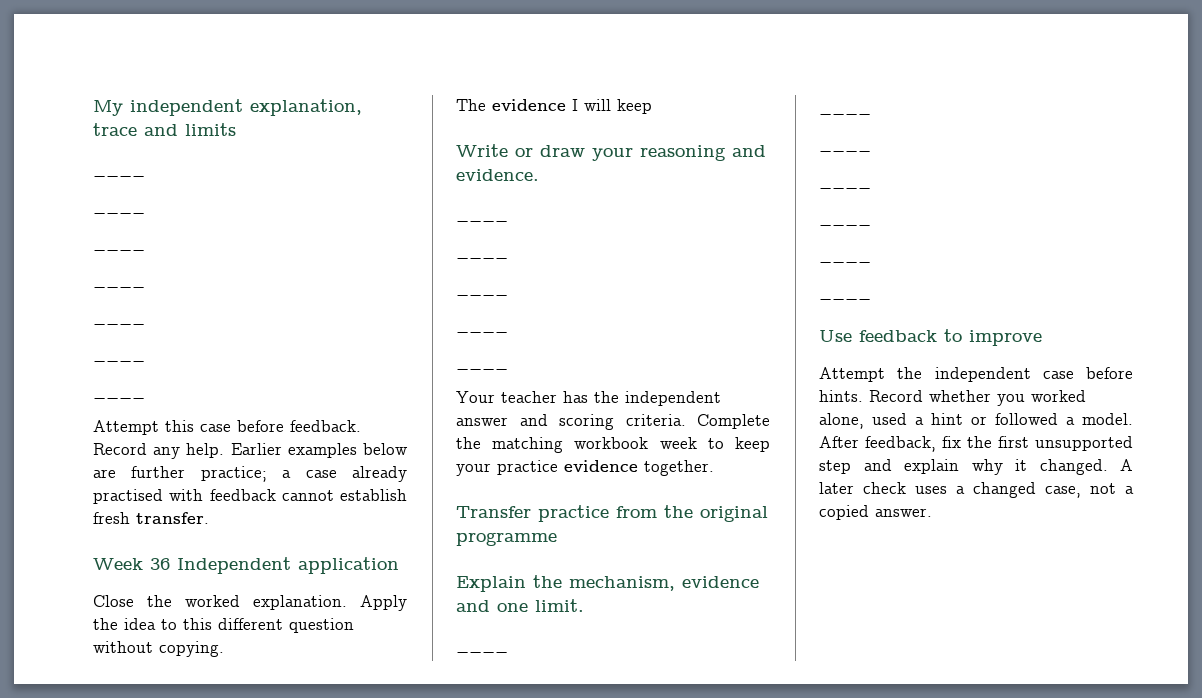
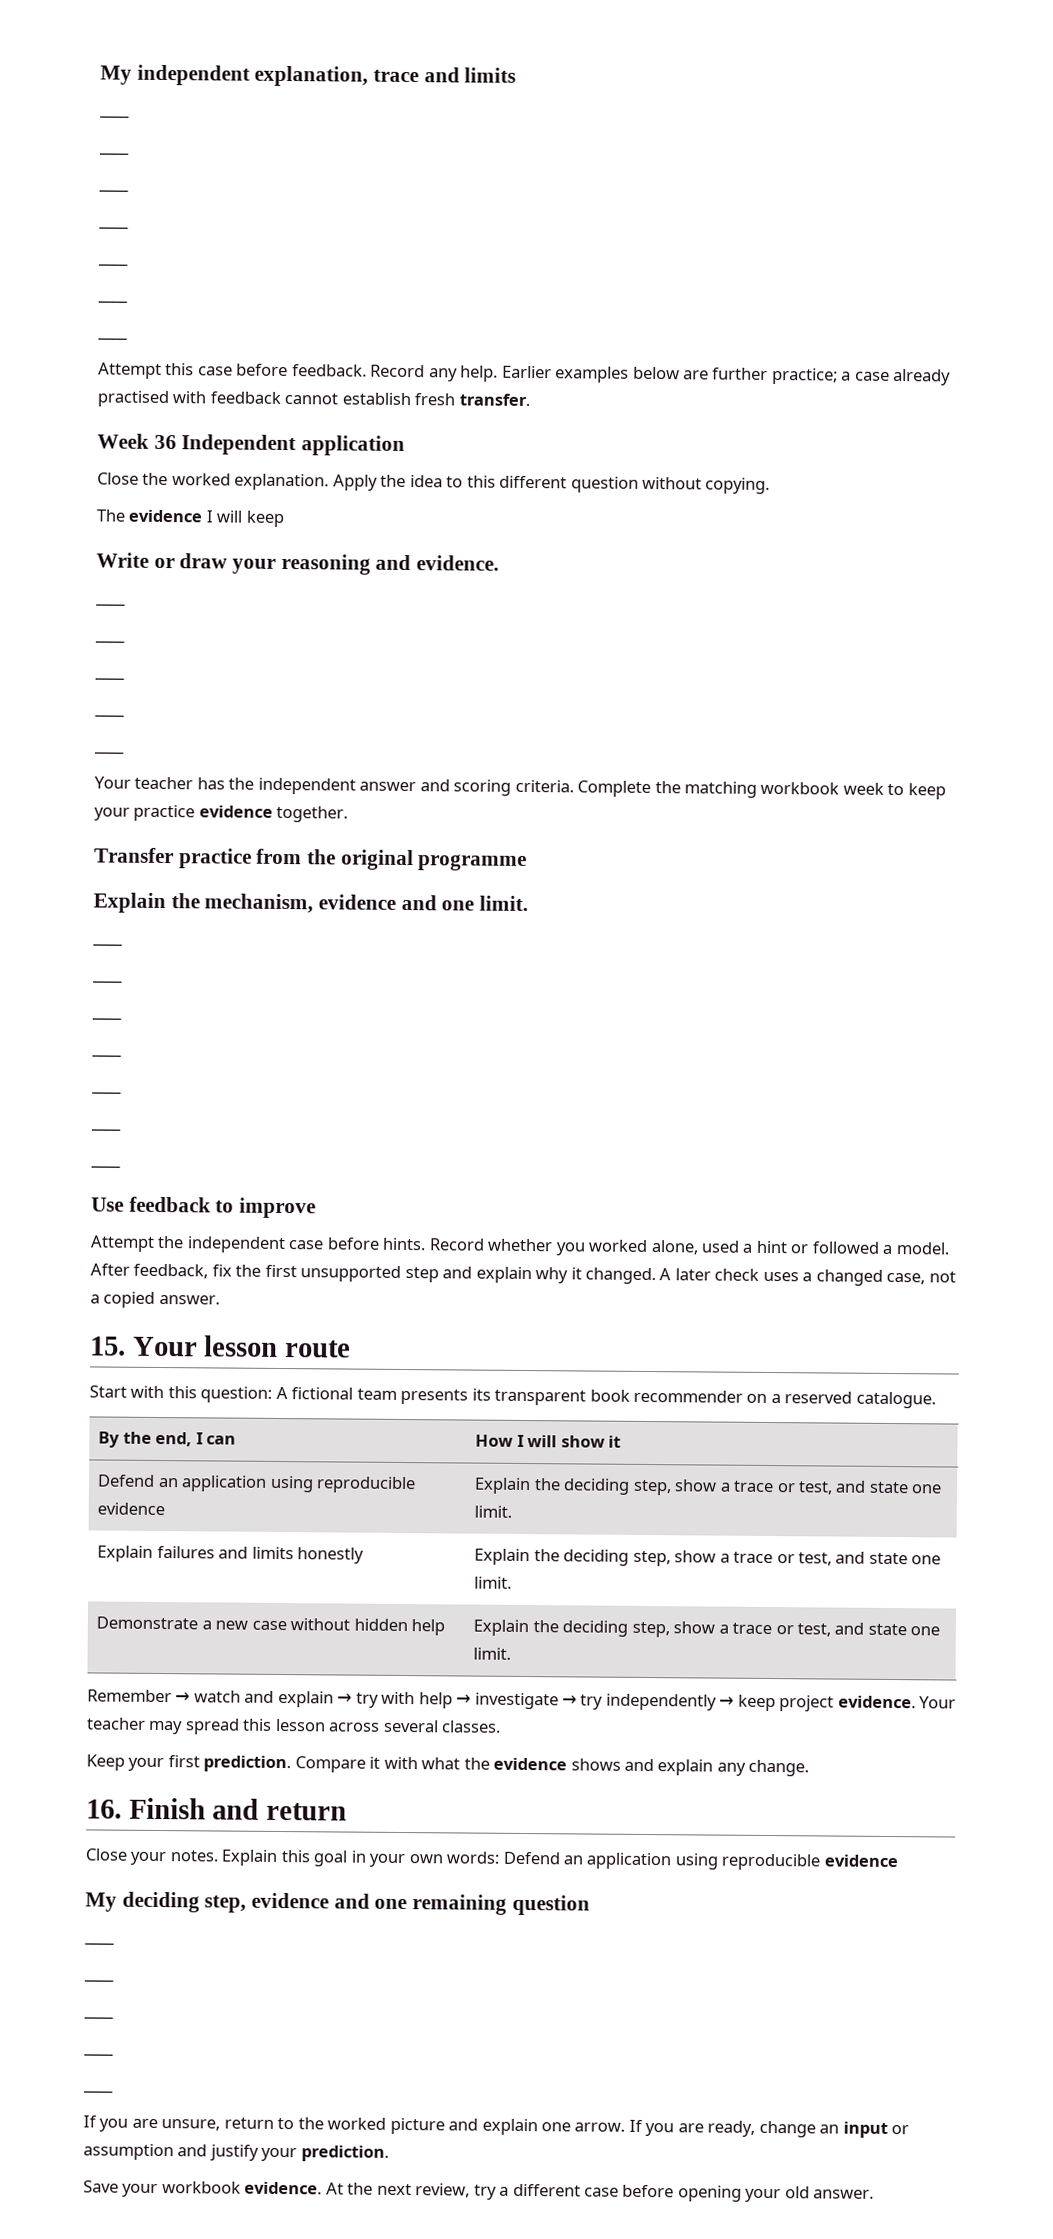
+ 15. Your lesson route
+ Start with this question: A fictional team presents its transparent book recommender on a reserved catalogue.
+ By the end, I can | How I will show it
+ Defend an application using reproducible evidence | Explain the deciding step, show a trace or test, and state one limit.
+ Explain failures and limits honestly | Explain the deciding step, show a trace or test, and state one limit.
+ Demonstrate a new case without hidden help | Explain the deciding step, show a trace or test, and state one limit.
+ Remember → watch and explain → try with help → investigate → try independently → keep project evidence. Your teacher may spread this lesson across several classes.
+ Keep your first prediction. Compare it with what the evidence shows and explain any change.
+ 16. Finish and return
+ Close your notes. Explain this goal in your own words: Defend an application using reproducible evidence
+ My deciding step, evidence and one remaining question
+ ____
+ ____
+ ____
+ ____
+ ____
+ If you are unsure, return to the worked picture and explain one arrow. If you are ready, change an input or assumption and justify your prediction.
+ Save your workbook evidence. At the next review, try a different case before opening your old answer.

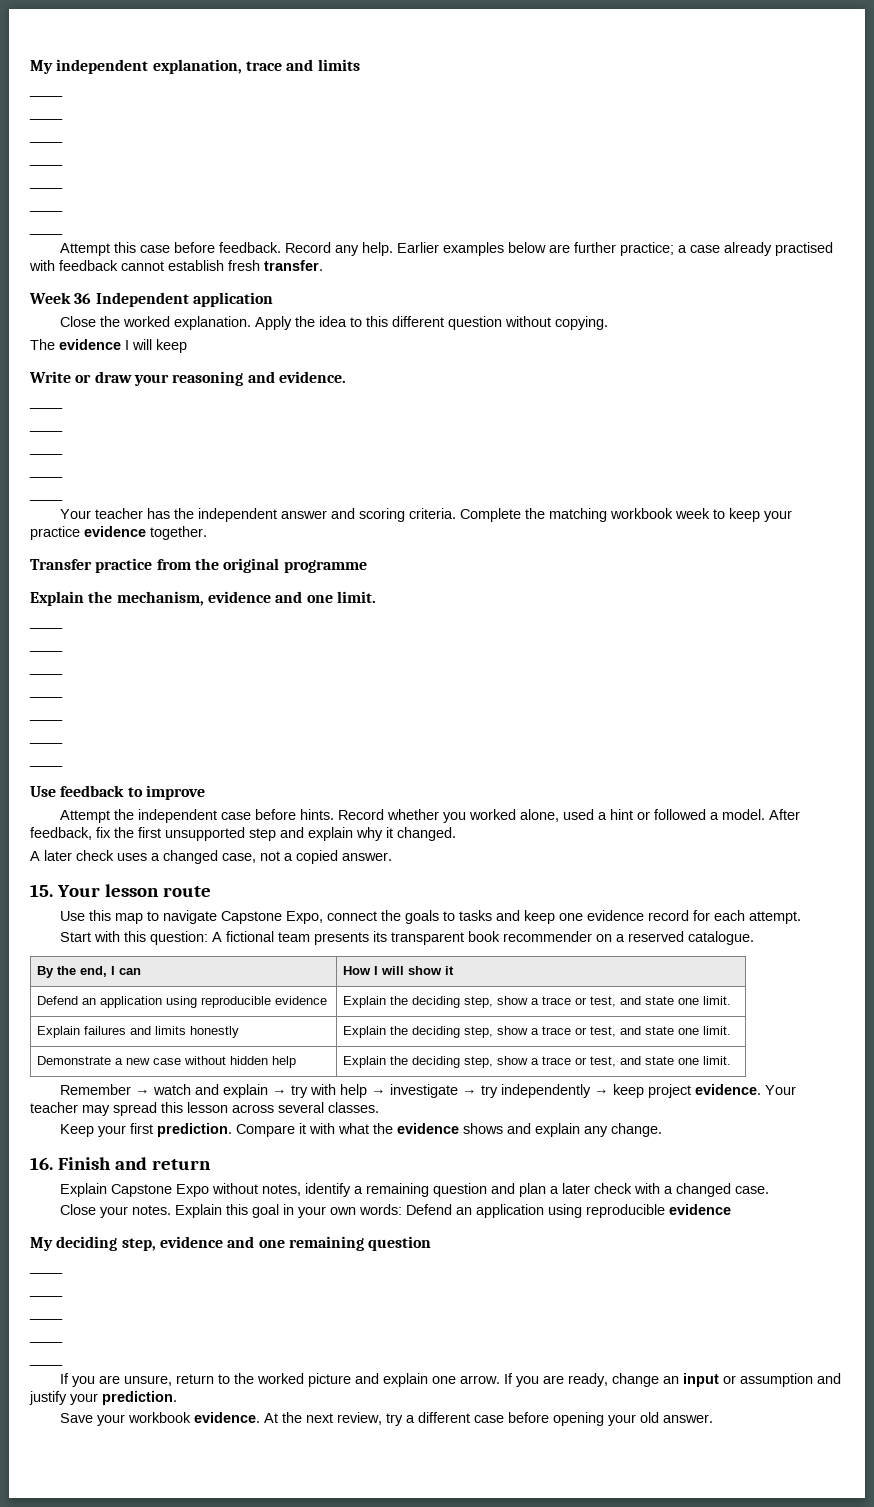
- After feedback, fix the first unsupported step and explain why it changed. A later check uses a changed case, not a copied answer.
+ After feedback, fix the first unsupported step and explain why it changed.
+ A later check uses a changed case, not a copied answer.
+ Use this map to navigate Capstone Expo, connect the goals to tasks and keep one evidence record for each attempt.
+ Explain Capstone Expo without notes, identify a remaining question and plan a later check with a changed case.

